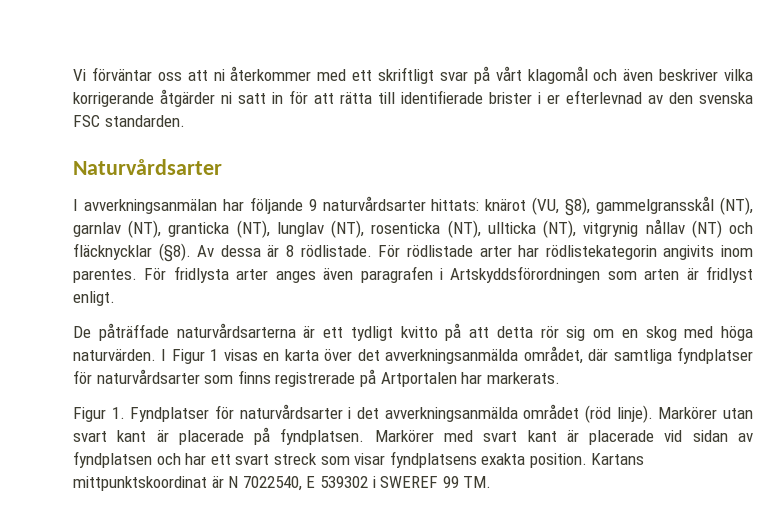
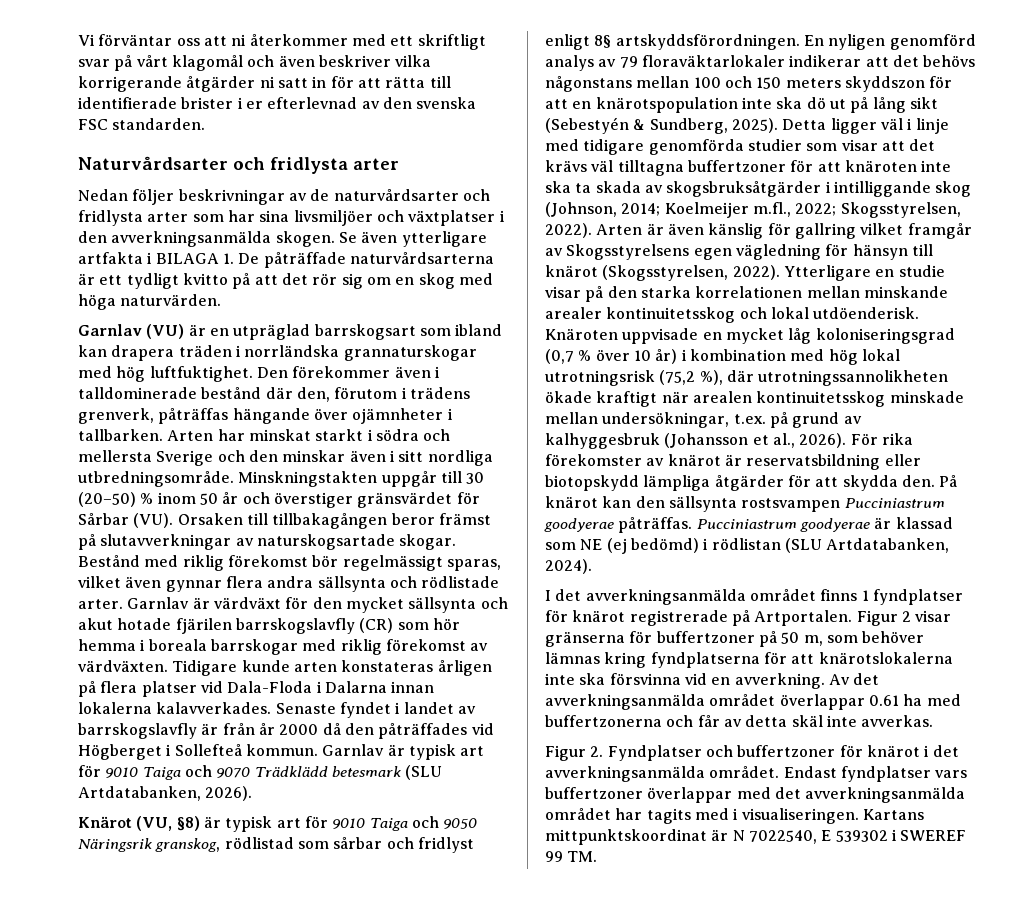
- Naturvårdsarter
- I avverkningsanmälan har följande 9 naturvårdsarter hittats: knärot (VU, §8), gammelgransskål (NT), garnlav (NT), granticka (NT), lunglav (NT), rosenticka (NT), ullticka (NT), vitgrynig nållav (NT) och fläcknycklar (§8). Av dessa är 8 rödlistade. För rödlistade arter har rödlistekategorin angivits inom parentes. För fridlysta arter anges även paragrafen i Artskyddsförordningen som arten är fridlyst enligt.
- De påträffade naturvårdsarterna är ett tydligt kvitto på att detta rör sig om en skog med höga naturvärden. I Figur 1 visas en karta över det avverkningsanmälda området, där samtliga fyndplatser för naturvårdsarter som finns registrerade på Artportalen har markerats.
- Figur 1. Fyndplatser för naturvårdsarter i det avverkningsanmälda området (röd linje). Markörer utan svart kant är placerade på fyndplatsen. Markörer med svart kant är placerade vid sidan av fyndplatsen och har ett svart streck som visar fyndplatsens exakta position.
+ Naturvårdsarter och fridlysta arter
+ Nedan följer beskrivningar av de naturvårdsarter och fridlysta arter som har sina livsmiljöer och växtplatser i den avverkningsanmälda skogen. Se även ytterligare artfakta i BILAGA 1. De påträffade naturvårdsarterna är ett tydligt kvitto på att det rör sig om en skog med höga naturvärden.
+ Garnlav (VU) är en utpräglad barrskogsart som ibland kan drapera träden i norrländska grannaturskogar med hög luftfuktighet. Den förekommer även i talldominerade bestånd där den, förutom i trädens grenverk, påträffas hängande över ojämnheter i tallbarken. Arten har minskat starkt i södra och mellersta Sverige och den minskar även i sitt nordliga utbredningsområde. Minskningstakten uppgår till 30 (20–50) % inom 50 år och överstiger gränsvärdet för Sårbar (VU). Orsaken till tillbakagången beror främst på slutavverkningar av naturskogsartade skogar. Bestånd med riklig förekomst bör regelmässigt sparas, vilket även gynnar flera andra sällsynta och rödlistade arter. Garnlav är värdväxt för den mycket sällsynta och akut hotade fjärilen barrskogslavfly (CR) som hör hemma i boreala barrskogar med riklig förekomst av värdväxten. Tidigare kunde arten konstateras årligen på flera platser vid Dala-Floda i Dalarna innan lokalerna kalavverkades. Senaste fyndet i landet av barrskogslavfly är från år 2000 då den påträffades vid Högberget i Sollefteå kommun. Garnlav är typisk art för 9010 Taiga och 9070 Trädklädd betesmark (SLU Artdatabanken, 2026).
+ Knärot (VU, §8) är typisk art för 9010 Taiga och 9050 Näringsrik granskog, rödlistad som sårbar och fridlyst enligt 8§ artskyddsförordningen. En nyligen genomförd analys av 79 floraväktarlokaler indikerar att det behövs någonstans mellan 100 och 150 meters skyddszon för att en knärotspopulation inte ska dö ut på lång sikt (Sebestyén & Sundberg, 2025). Detta ligger väl i linje med tidigare genomförda studier som visar att det krävs väl tilltagna buffertzoner för att knäroten inte ska ta skada av skogsbruksåtgärder i intilliggande skog (Johnson, 2014; Koelmeijer m.fl., 2022; Skogsstyrelsen, 2022). Arten är även känslig för gallring vilket framgår av Skogsstyrelsens egen vägledning för hänsyn till knärot (Skogsstyrelsen, 2022). Ytterligare en studie visar på den starka korrelationen mellan minskande arealer kontinuitetsskog och lokal utdöenderisk. Knäroten uppvisade en mycket låg koloniseringsgrad (0,7 % över 10 år) i kombination med hög lokal utrotningsrisk (75,2 %), där utrotningssannolikheten ökade kraftigt när arealen kontinuitetsskog minskade mellan undersökningar, t.ex. på grund av kalhyggesbruk (Johansson et al., 2026). För rika förekomster av knärot är reservatsbildning eller biotopskydd lämpliga åtgärder för att skydda den. På knärot kan den sällsynta rostsvampen Pucciniastrum goodyerae påträffas. Pucciniastrum goodyerae är klassad som NE (ej bedömd) i rödlistan (SLU Artdatabanken, 2024).
+ I det avverkningsanmälda området finns 1 fyndplatser för knärot registrerade på Artportalen. Figur 2 visar gränserna för buffertzoner på 50 m, som behöver lämnas kring fyndplatserna för att knärotslokalerna inte ska försvinna vid en avverkning. Av det avverkningsanmälda området överlappar 0.61 ha med buffertzonerna och får av detta skäl inte avverkas.
+ Figur 2. Fyndplatser och buffertzoner för knärot i det avverkningsanmälda området. Endast fyndplatser vars buffertzoner överlappar med det avverkningsanmälda området har tagits med i visualiseringen.

